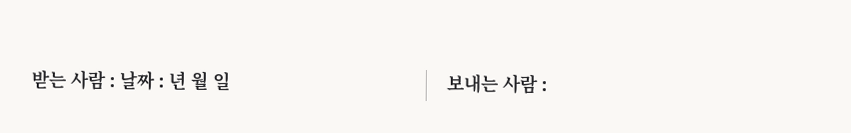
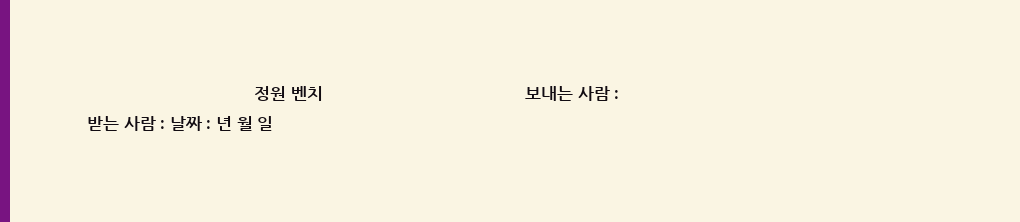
+ 정원 벤치

